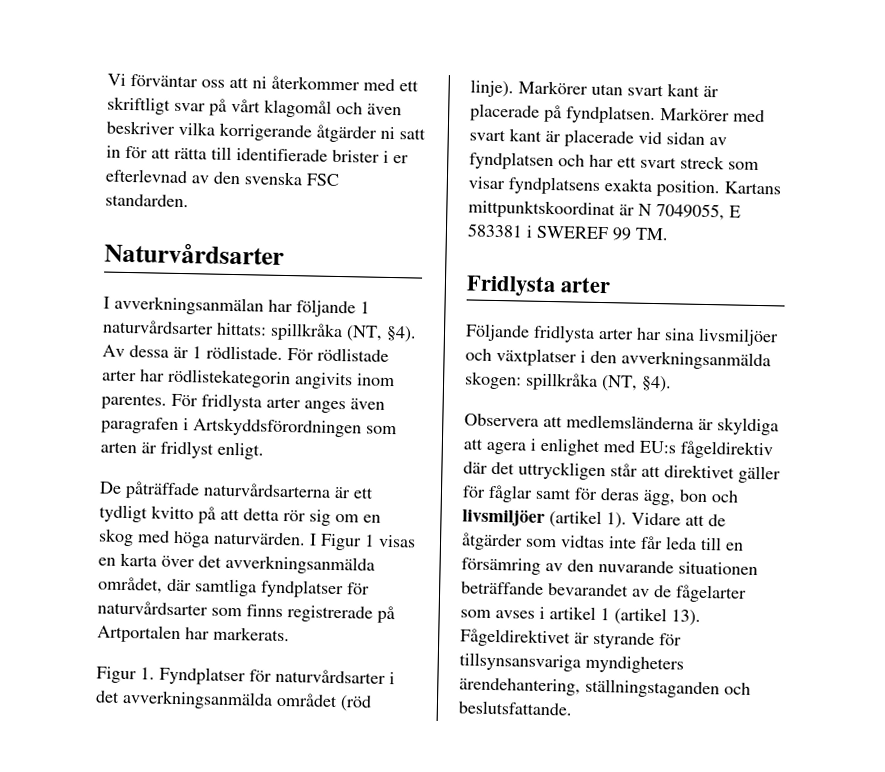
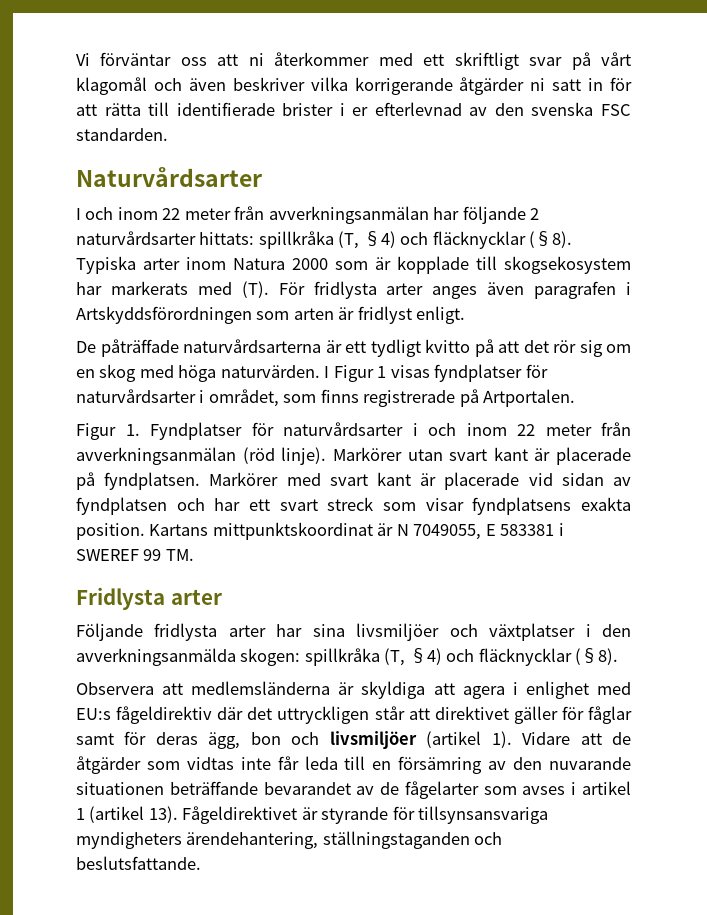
- I avverkningsanmälan har följande 1 naturvårdsarter hittats: spillkråka (NT, §4). Av dessa är 1 rödlistade. För rödlistade arter har rödlistekategorin angivits inom parentes. För fridlysta arter anges även paragrafen i Artskyddsförordningen som arten är fridlyst enligt.
+ I och inom 22 meter från avverkningsanmälan har följande 2 naturvårdsarter hittats: spillkråka (T, §4) och fläcknycklar (§8). Typiska arter inom Natura 2000 som är kopplade till skogsekosystem har markerats med (T). För fridlysta arter anges även paragrafen i Artskyddsförordningen som arten är fridlyst enligt.
- De påträffade naturvårdsarterna är ett tydligt kvitto på att detta rör sig om en skog med höga naturvärden.
+ De påträffade naturvårdsarterna är ett tydligt kvitto på att det rör sig om en skog med höga naturvärden.
- I Figur 1 visas en karta över det avverkningsanmälda området, där samtliga fyndplatser för naturvårdsarter som finns registrerade på Artportalen har markerats.
+ I Figur 1 visas fyndplatser för naturvårdsarter i området, som finns registrerade på Artportalen.
- Figur 1. Fyndplatser för naturvårdsarter i det avverkningsanmälda området (röd linje).
+ Figur 1. Fyndplatser för naturvårdsarter i och inom 22 meter från avverkningsanmälan (röd linje).
- Följande fridlysta arter har sina livsmiljöer och växtplatser i den avverkningsanmälda skogen: spillkråka (NT, §4).
+ Följande fridlysta arter har sina livsmiljöer och växtplatser i den avverkningsanmälda skogen: spillkråka (T, §4) och fläcknycklar (§8).

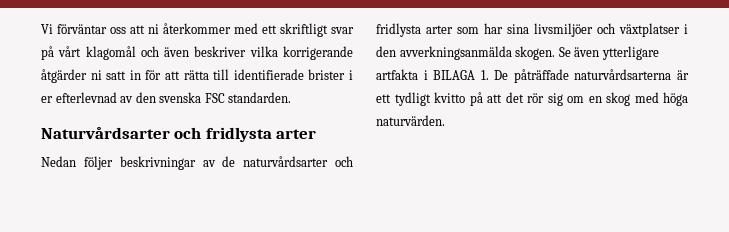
- Naturvårdsarter
- I och inom 22 meter från avverkningsanmälan har följande 2 naturvårdsarter hittats: spillkråka (T, §4) och fläcknycklar (§8). Typiska arter inom Natura 2000 som är kopplade till skogsekosystem har markerats med (T). För fridlysta arter anges även paragrafen i Artskyddsförordningen som arten är fridlyst enligt.
- De påträffade naturvårdsarterna är ett tydligt kvitto på att det rör sig om en skog med höga naturvärden. I Figur 1 visas fyndplatser för naturvårdsarter i området, som finns registrerade på Artportalen.
- Figur 1. Fyndplatser för naturvårdsarter i och inom 22 meter från avverkningsanmälan (röd linje). Markörer utan svart kant är placerade på fyndplatsen. Markörer med svart kant är placerade vid sidan av fyndplatsen och har ett svart streck som visar fyndplatsens exakta position. Kartans mittpunktskoordinat är N 7049055, E 583381 i SWEREF 99 TM.
- Fridlysta arter
- Följande fridlysta arter har sina livsmiljöer och växtplatser i den avverkningsanmälda skogen: spillkråka (T, §4) och fläcknycklar (§8).
- Observera att medlemsländerna är skyldiga att agera i enlighet med EU:s fågeldirektiv där det uttryckligen står att direktivet gäller för fåglar samt för deras ägg, bon och livsmiljöer (artikel 1). Vidare att de åtgärder som vidtas inte får leda till en försämring av den nuvarande situationen beträffande bevarandet av de fågelarter som avses i artikel 1 (artikel 13). Fågeldirektivet är styrande för tillsynsansvariga myndigheters ärendehantering, ställningstaganden och beslutsfattande.
+ Naturvårdsarter och fridlysta arter
+ Nedan följer beskrivningar av de naturvårdsarter och fridlysta arter som har sina livsmiljöer och växtplatser i den avverkningsanmälda skogen. Se även ytterligare artfakta i BILAGA 1. De påträffade naturvårdsarterna är ett tydligt kvitto på att det rör sig om en skog med höga naturvärden.

